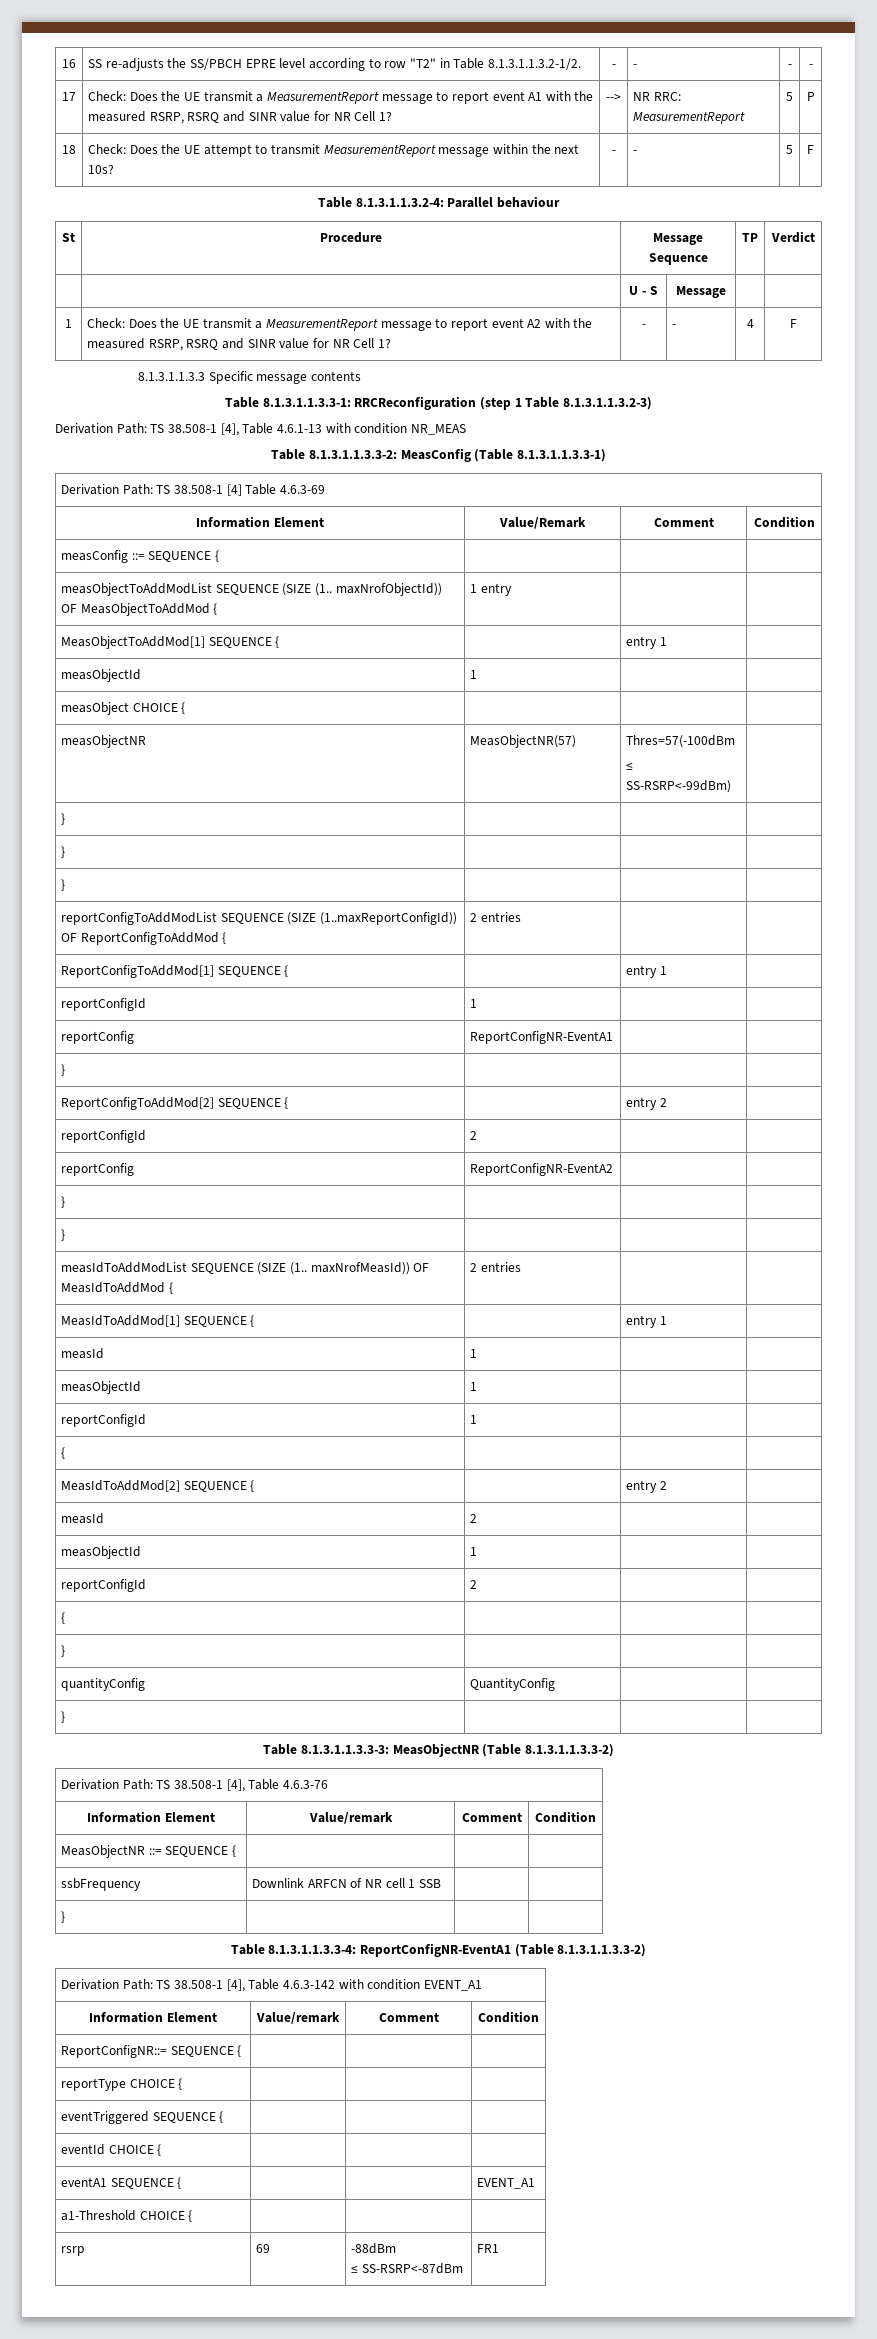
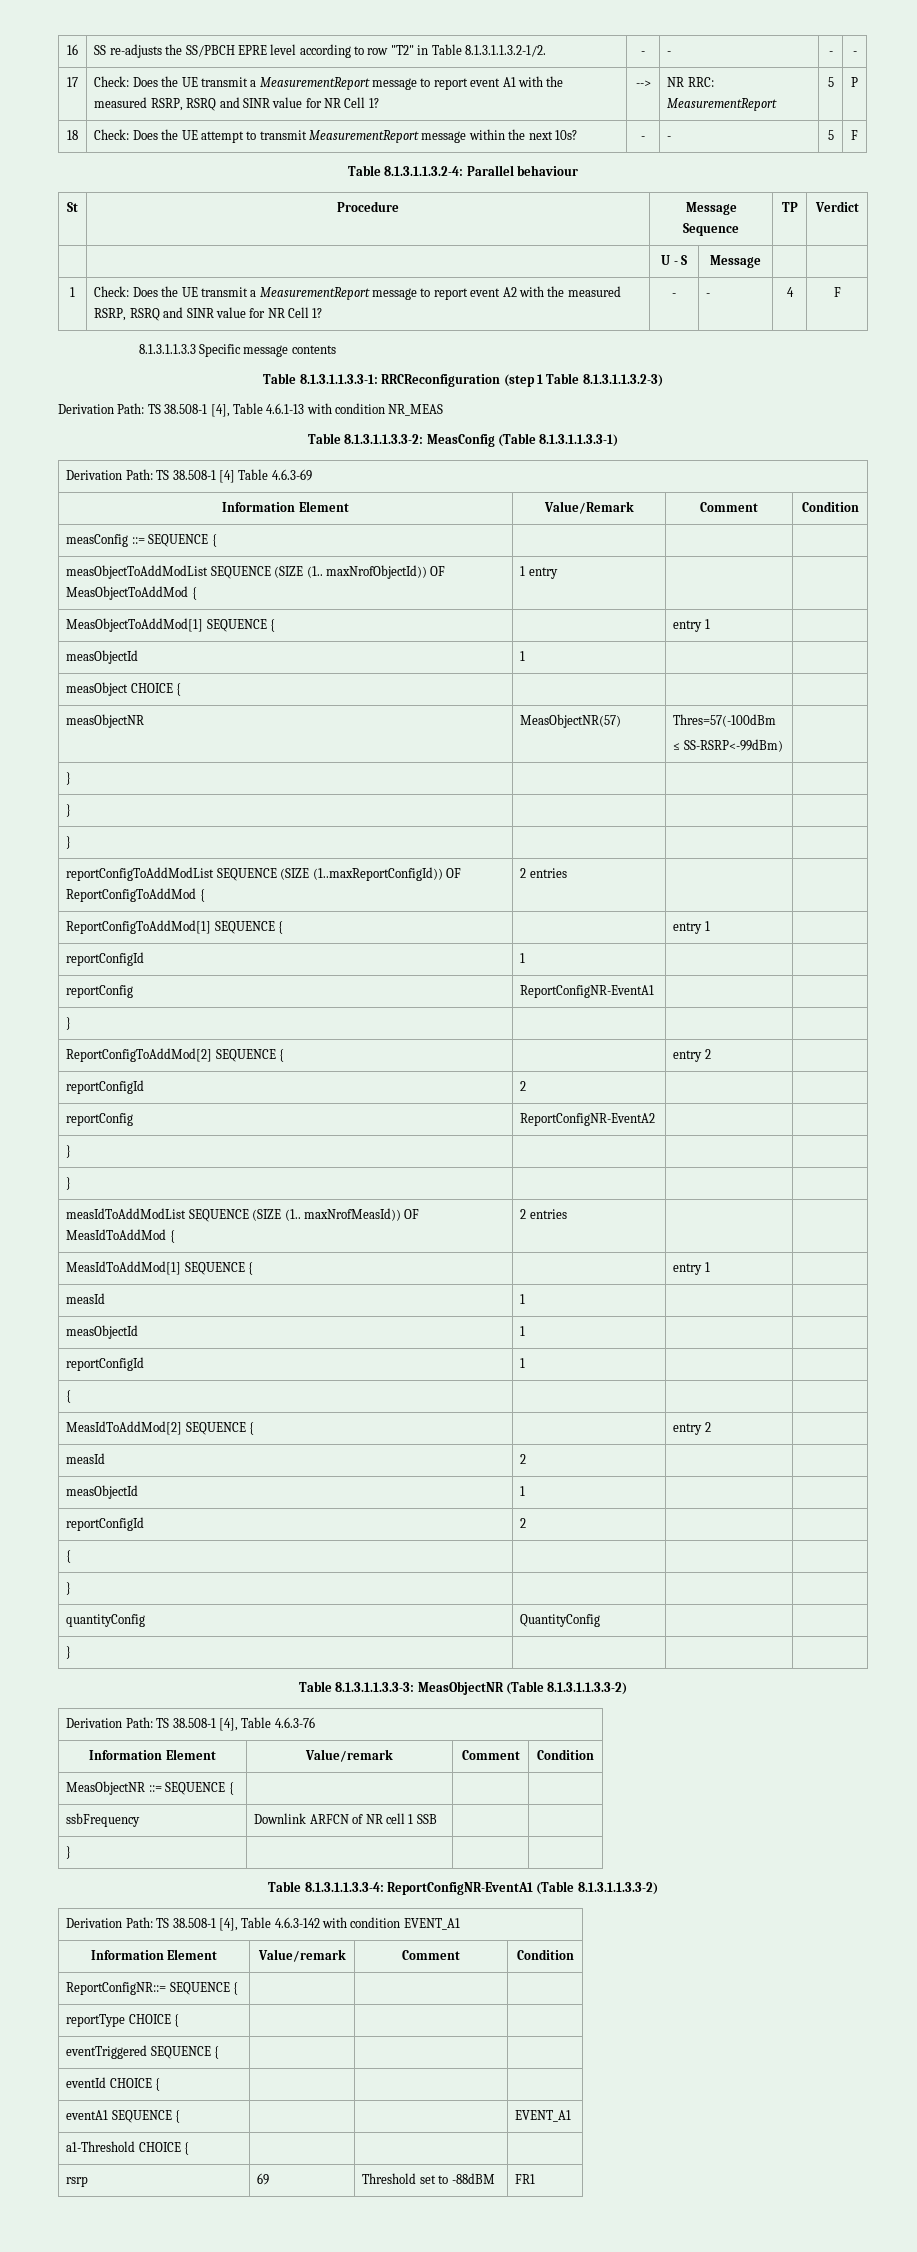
- rsrp | 69 | -88dBm
- ≤ SS-RSRP<-87dBm | FR1
+ rsrp | 69 | Threshold set to -88dBM | FR1

